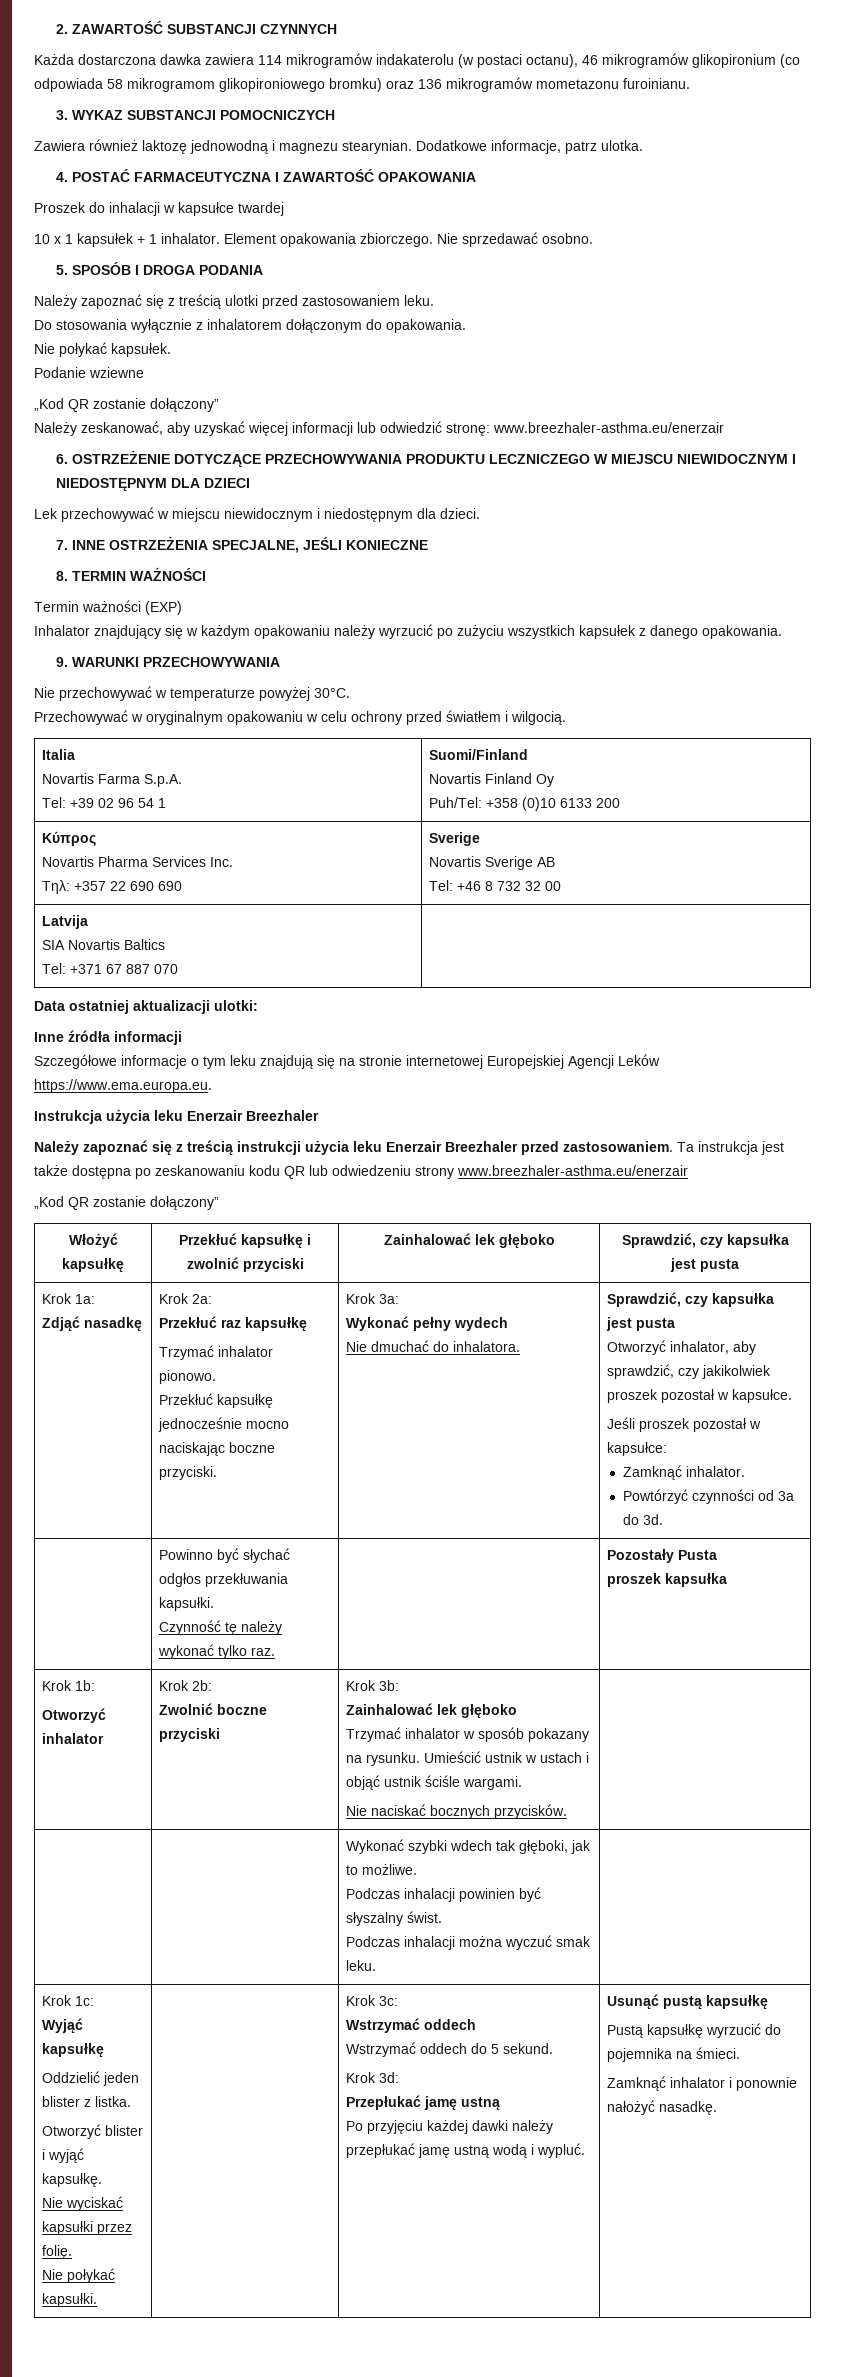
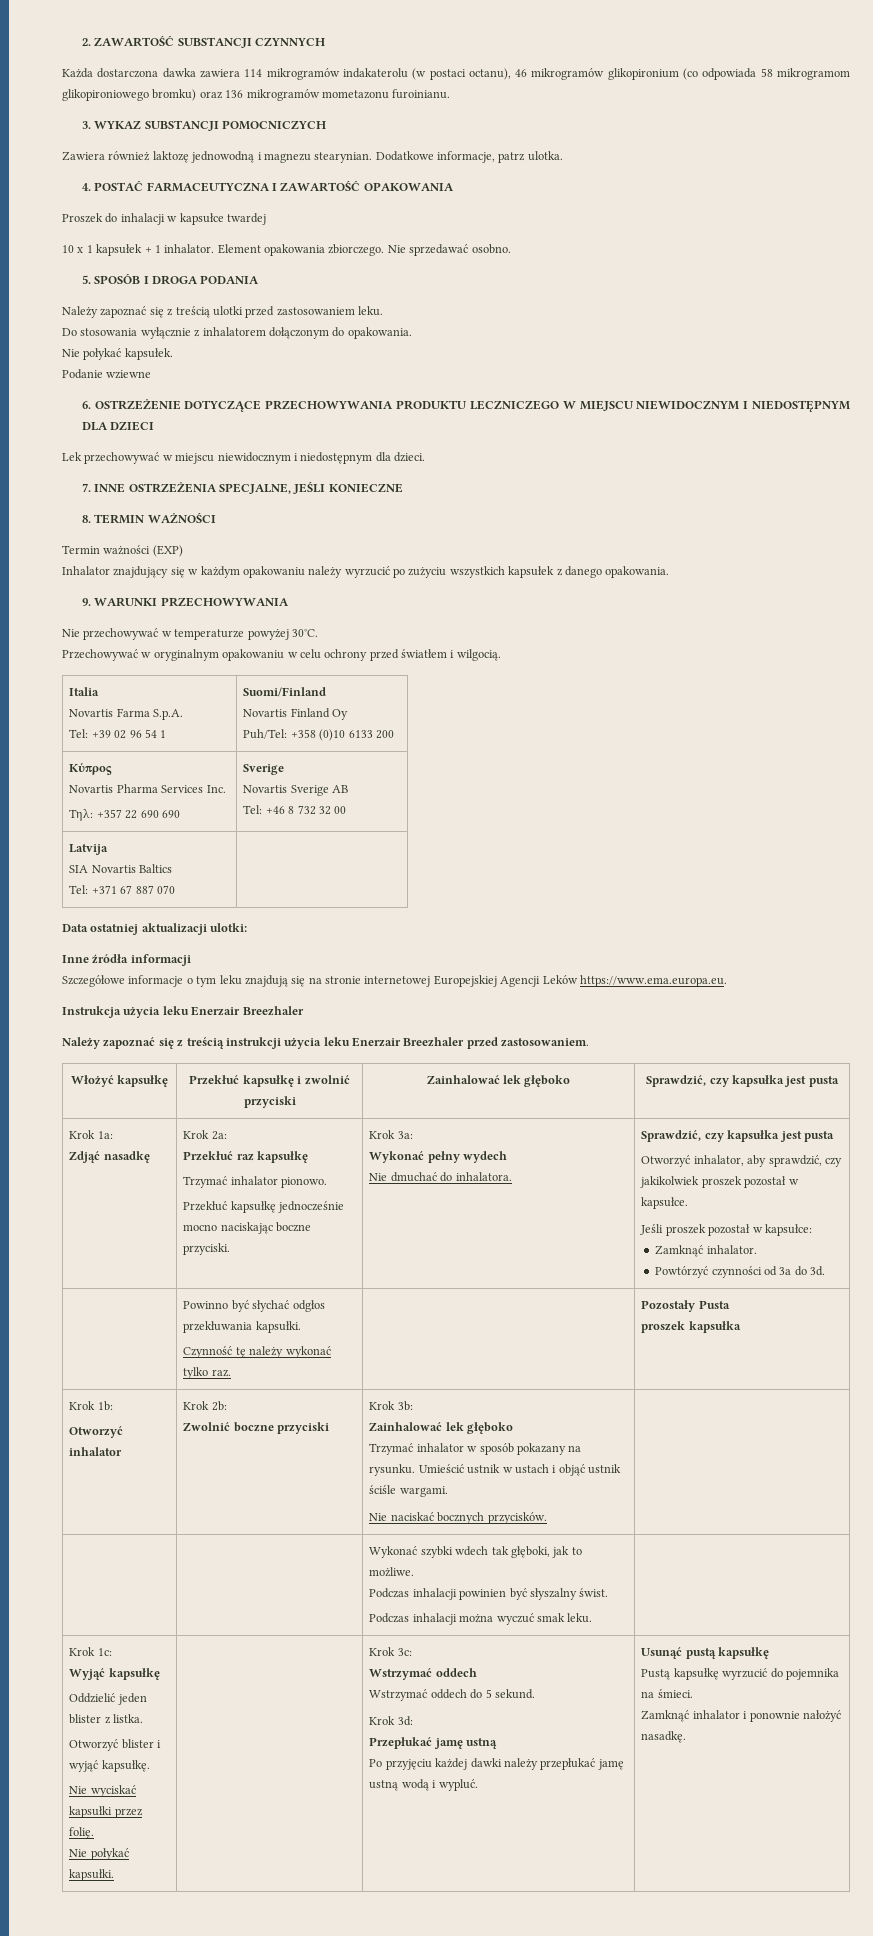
  Podanie wziewne
- „Kod QR zostanie dołączony”
- Należy zeskanować, aby uzyskać więcej informacji lub odwiedzić stronę: www.breezhaler-asthma.eu/enerzair
- Ta instrukcja jest także dostępna po zeskanowaniu kodu QR lub odwiedzeniu strony www.breezhaler-asthma.eu/enerzair
- „Kod QR zostanie dołączony”

